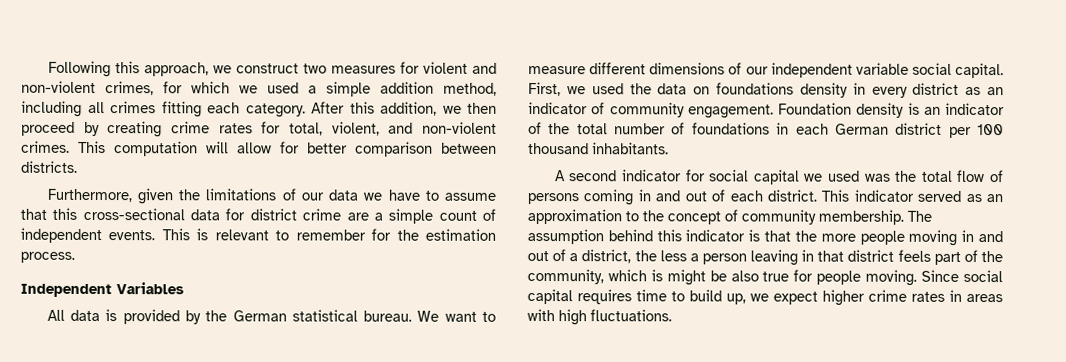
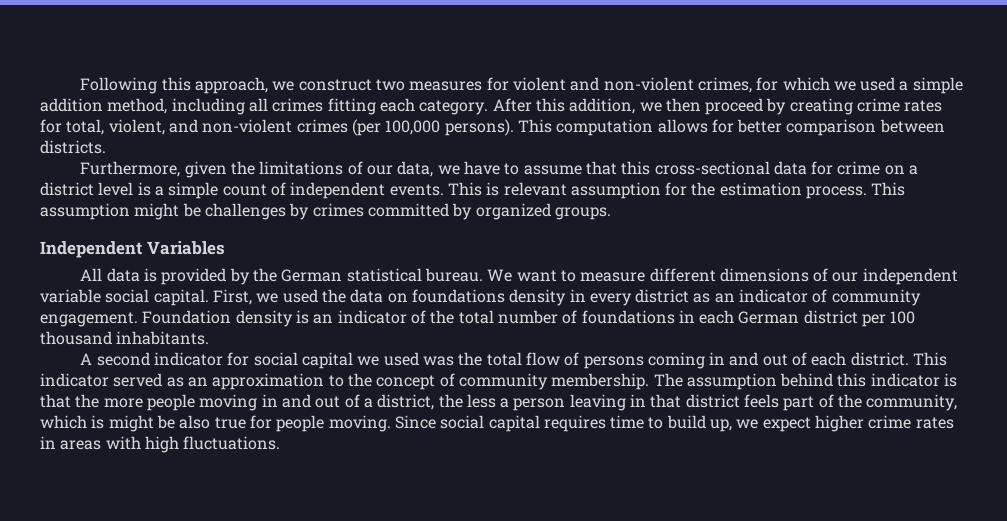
- After this addition, we then proceed by creating crime rates for total, violent, and non-violent crimes. This computation will allow for better comparison between districts.
+ After this addition, we then proceed by creating crime rates for total, violent, and non-violent crimes (per 100,000 persons). This computation allows for better comparison between districts.
- Furthermore, given the limitations of our data we have to assume that this cross-sectional data for district crime are a simple count of independent events.
+ Furthermore, given the limitations of our data, we have to assume that this cross-sectional data for crime on a district level is a simple count of independent events.
- This is relevant to remember for the estimation process.
+ This is relevant assumption for the estimation process. This assumption might be challenges by crimes committed by organized groups.

